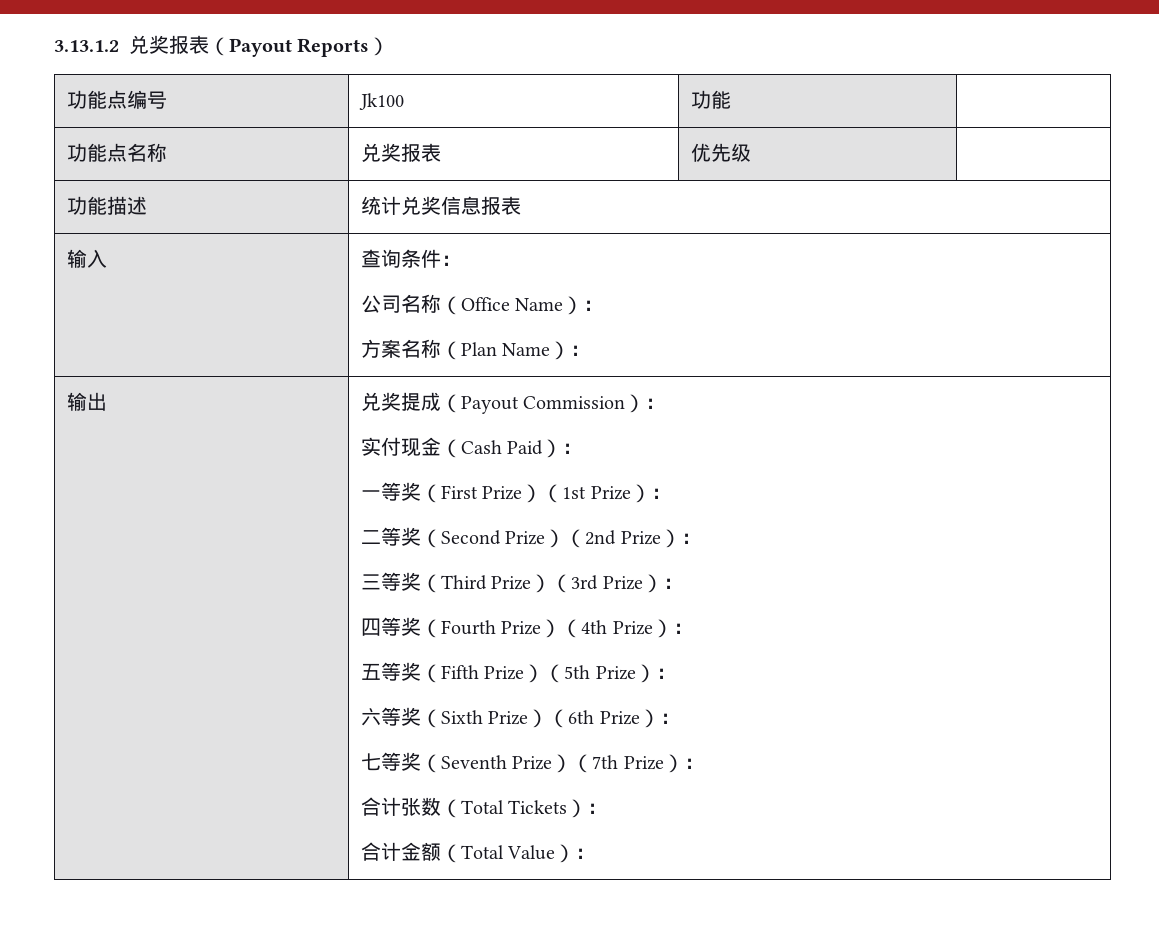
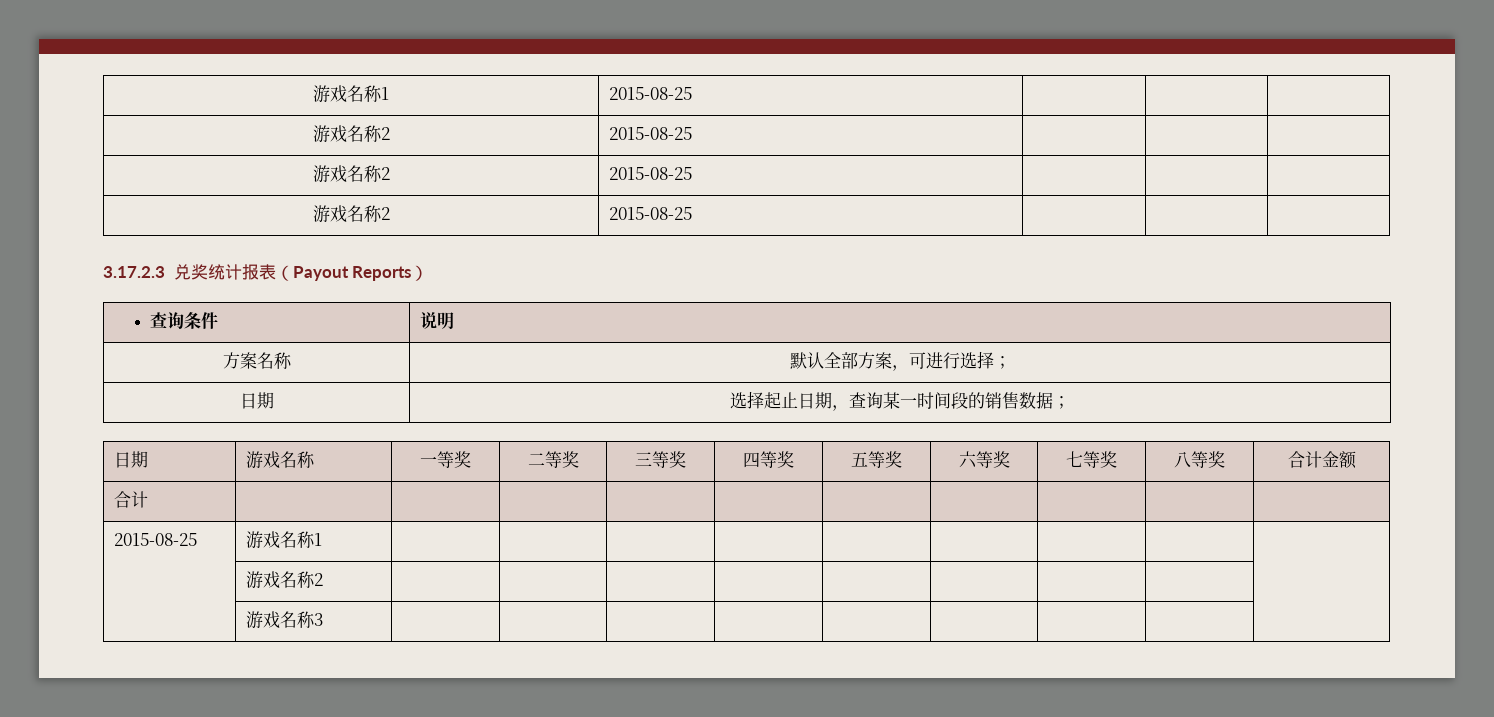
- 3.13.1.2兑奖报表（Payout Reports）
- 功能点编号 | Jk100 | 功能 |
- 功能点名称 | 兑奖报表 | 优先级 |
- 功能描述 | 统计兑奖信息报表
- 输入 | 查询条件：
- 公司名称（Office Name）：
- 方案名称（Plan Name）：
- 输出 | 兑奖提成（Payout Commission）：
- 实付现金（Cash Paid）：
- 一等奖（First Prize）（1st Prize）：
- 二等奖（Second Prize）（2nd Prize）：
- 三等奖（Third Prize）（3rd Prize）：
- 四等奖（Fourth Prize）（4th Prize）：
- 五等奖（Fifth Prize）（5th Prize）：
- 六等奖（Sixth Prize）（6th Prize）：
- 七等奖（Seventh Prize）（7th Prize）：
- 合计张数（Total Tickets）：
- 合计金额（Total Value）：
+ 游戏名称1 | 2015-08-25 | | |
+ 游戏名称2 | 2015-08-25 | | |
+ 游戏名称2 | 2015-08-25 | | |
+ 游戏名称2 | 2015-08-25 | | |
+ 3.17.2.3兑奖统计报表（Payout Reports）
+ 查询条件 | 说明
+ 方案名称 | 默认全部方案，可进行选择；
+ 日期 | 选择起止日期，查询某一时间段的销售数据；
+ 日期 | 游戏名称 | 一等奖 | 二等奖 | 三等奖 | 四等奖 | 五等奖 | 六等奖 | 七等奖 | 八等奖 | 合计金额
+ 合计 | | | | | | | | | |
+ 2015-08-25 | 游戏名称1 | | | | | | | | |
+ | 游戏名称2 | | | | | | | | |
+ | 游戏名称3 | | | | | | | | |

